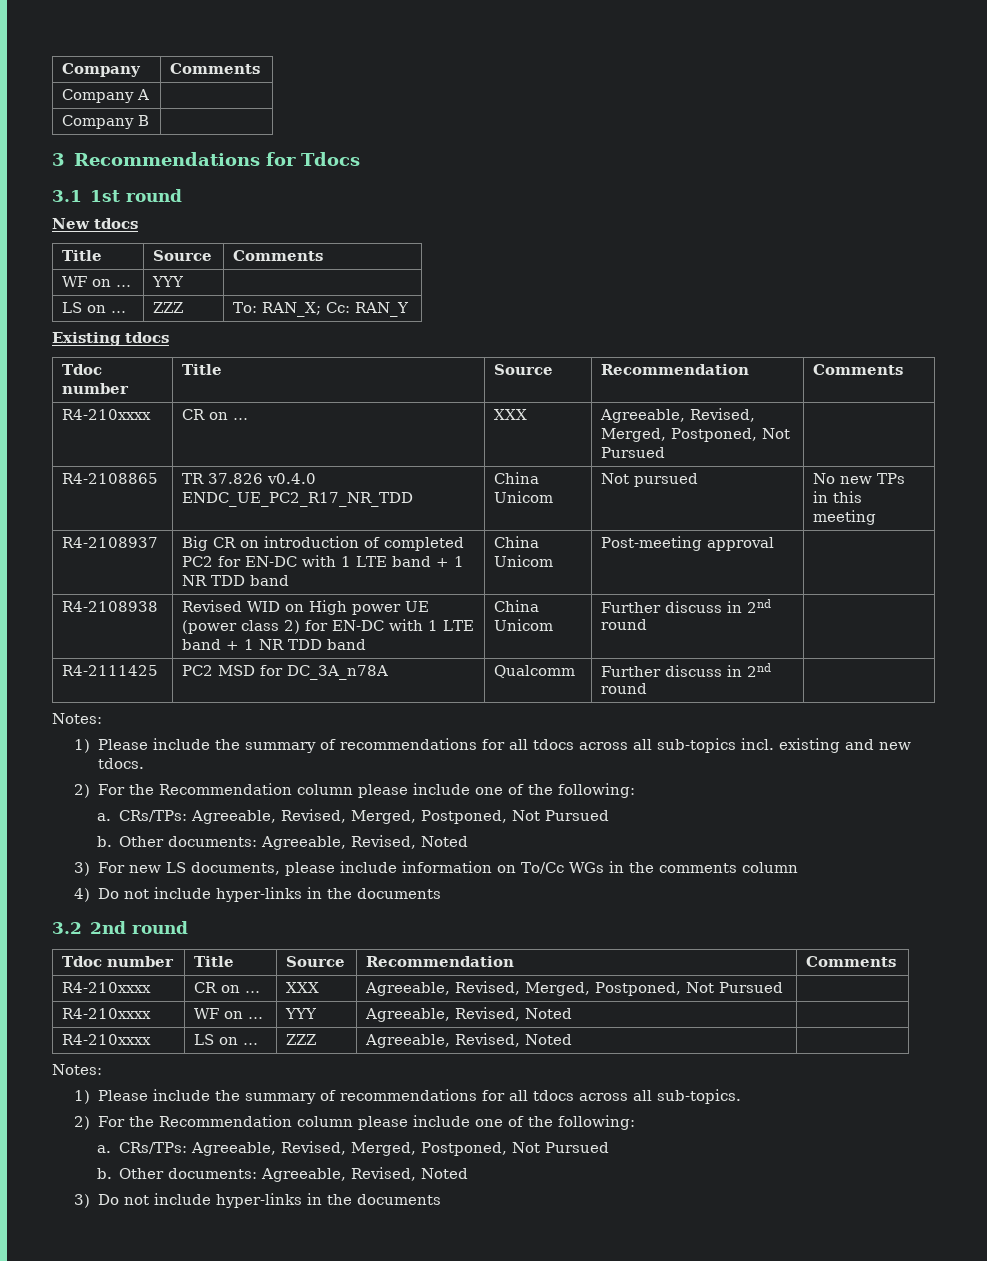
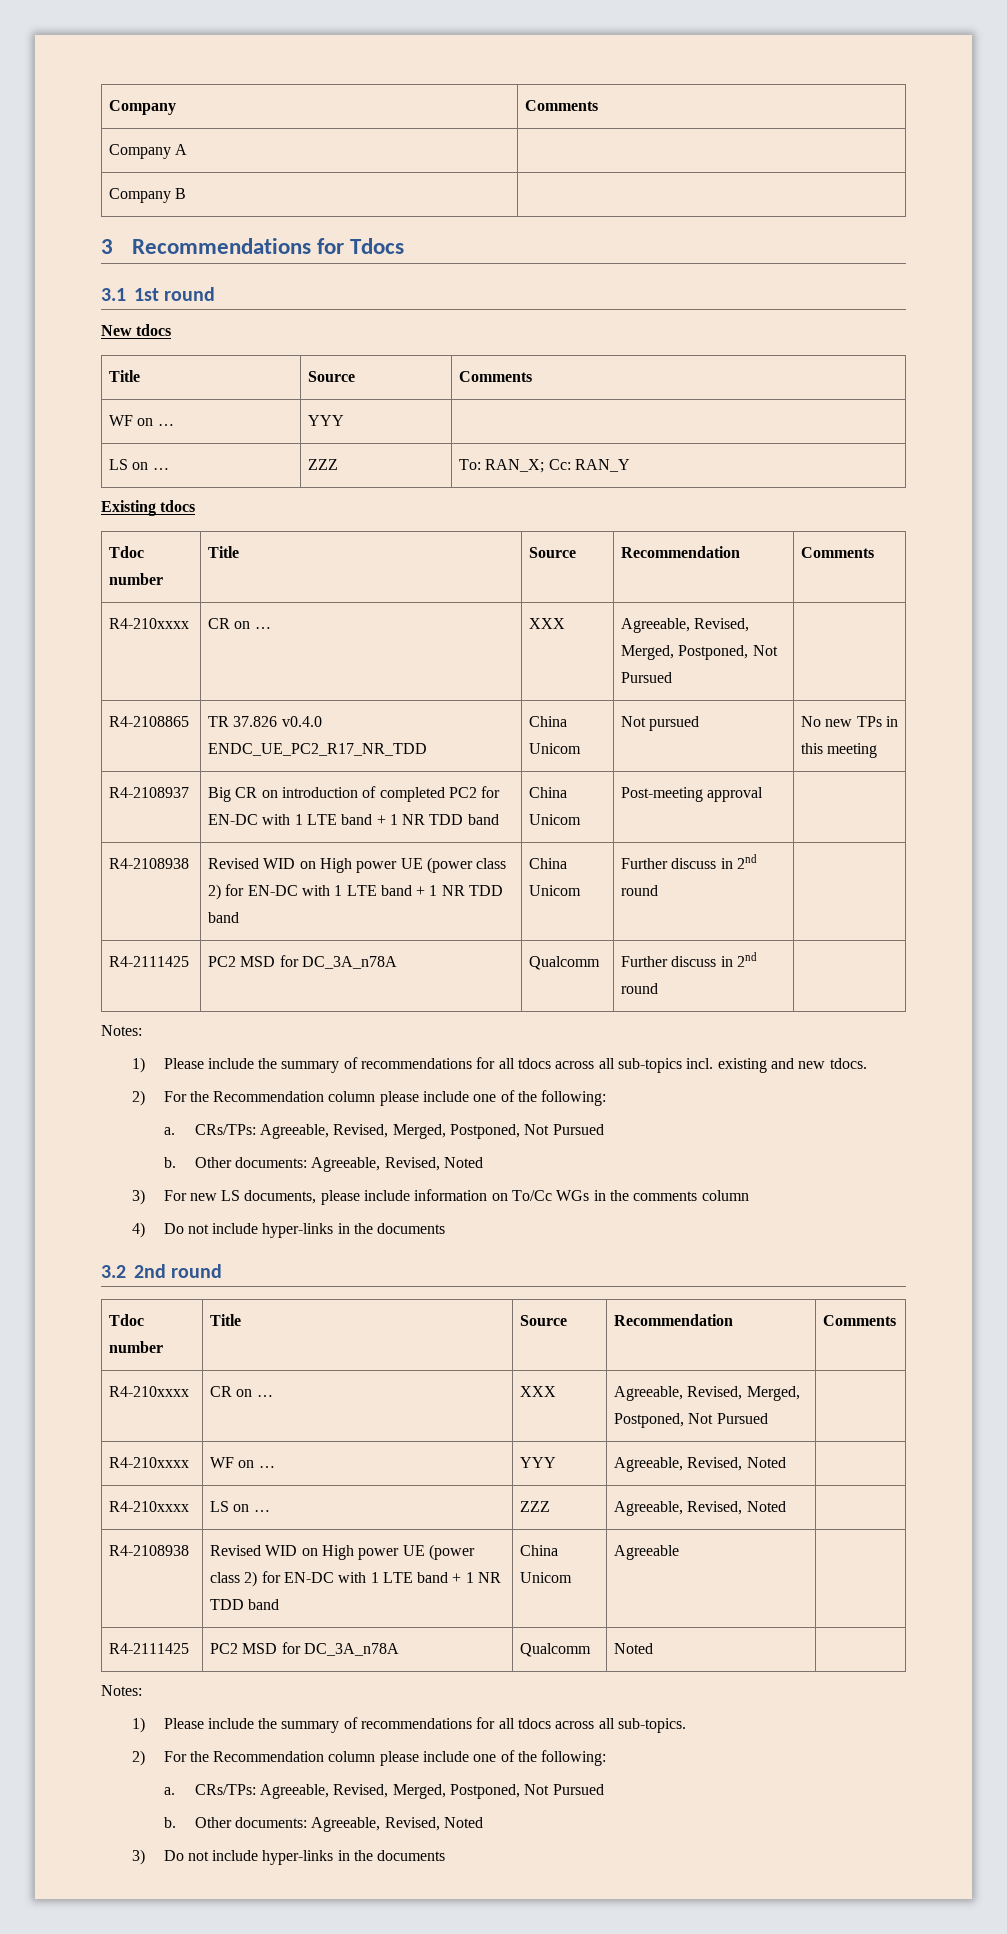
+ R4-2108938 | Revised WID on High power UE (power class 2) for EN-DC with 1 LTE band + 1 NR TDD band | China Unicom | Agreeable |
+ R4-2111425 | PC2 MSD for DC_3A_n78A | Qualcomm | Noted |

